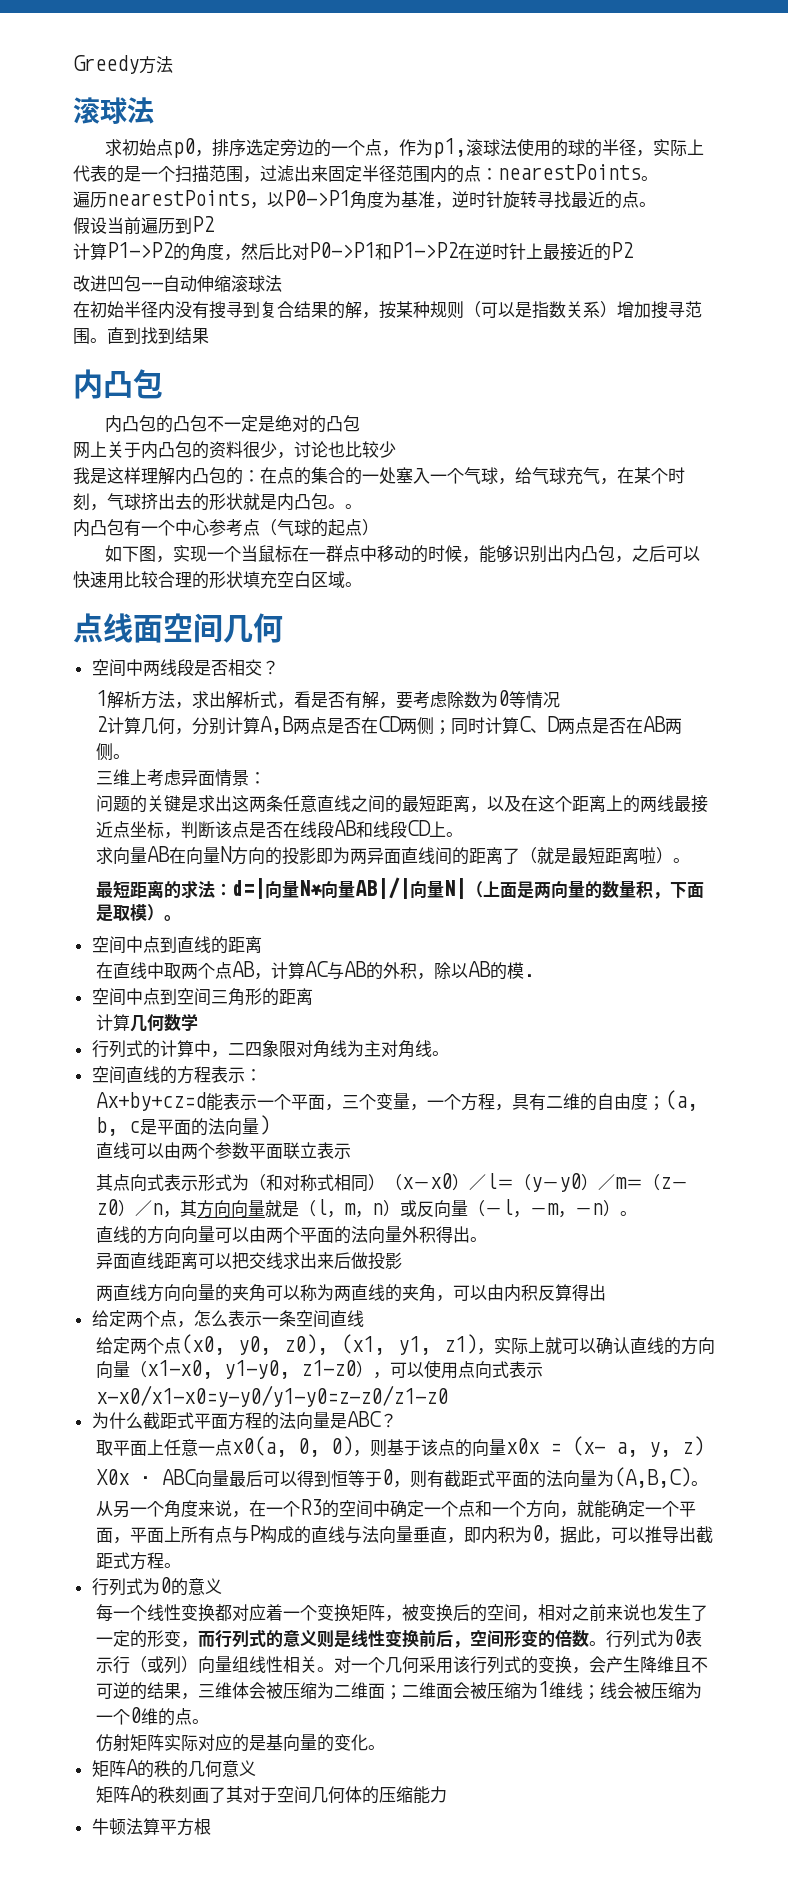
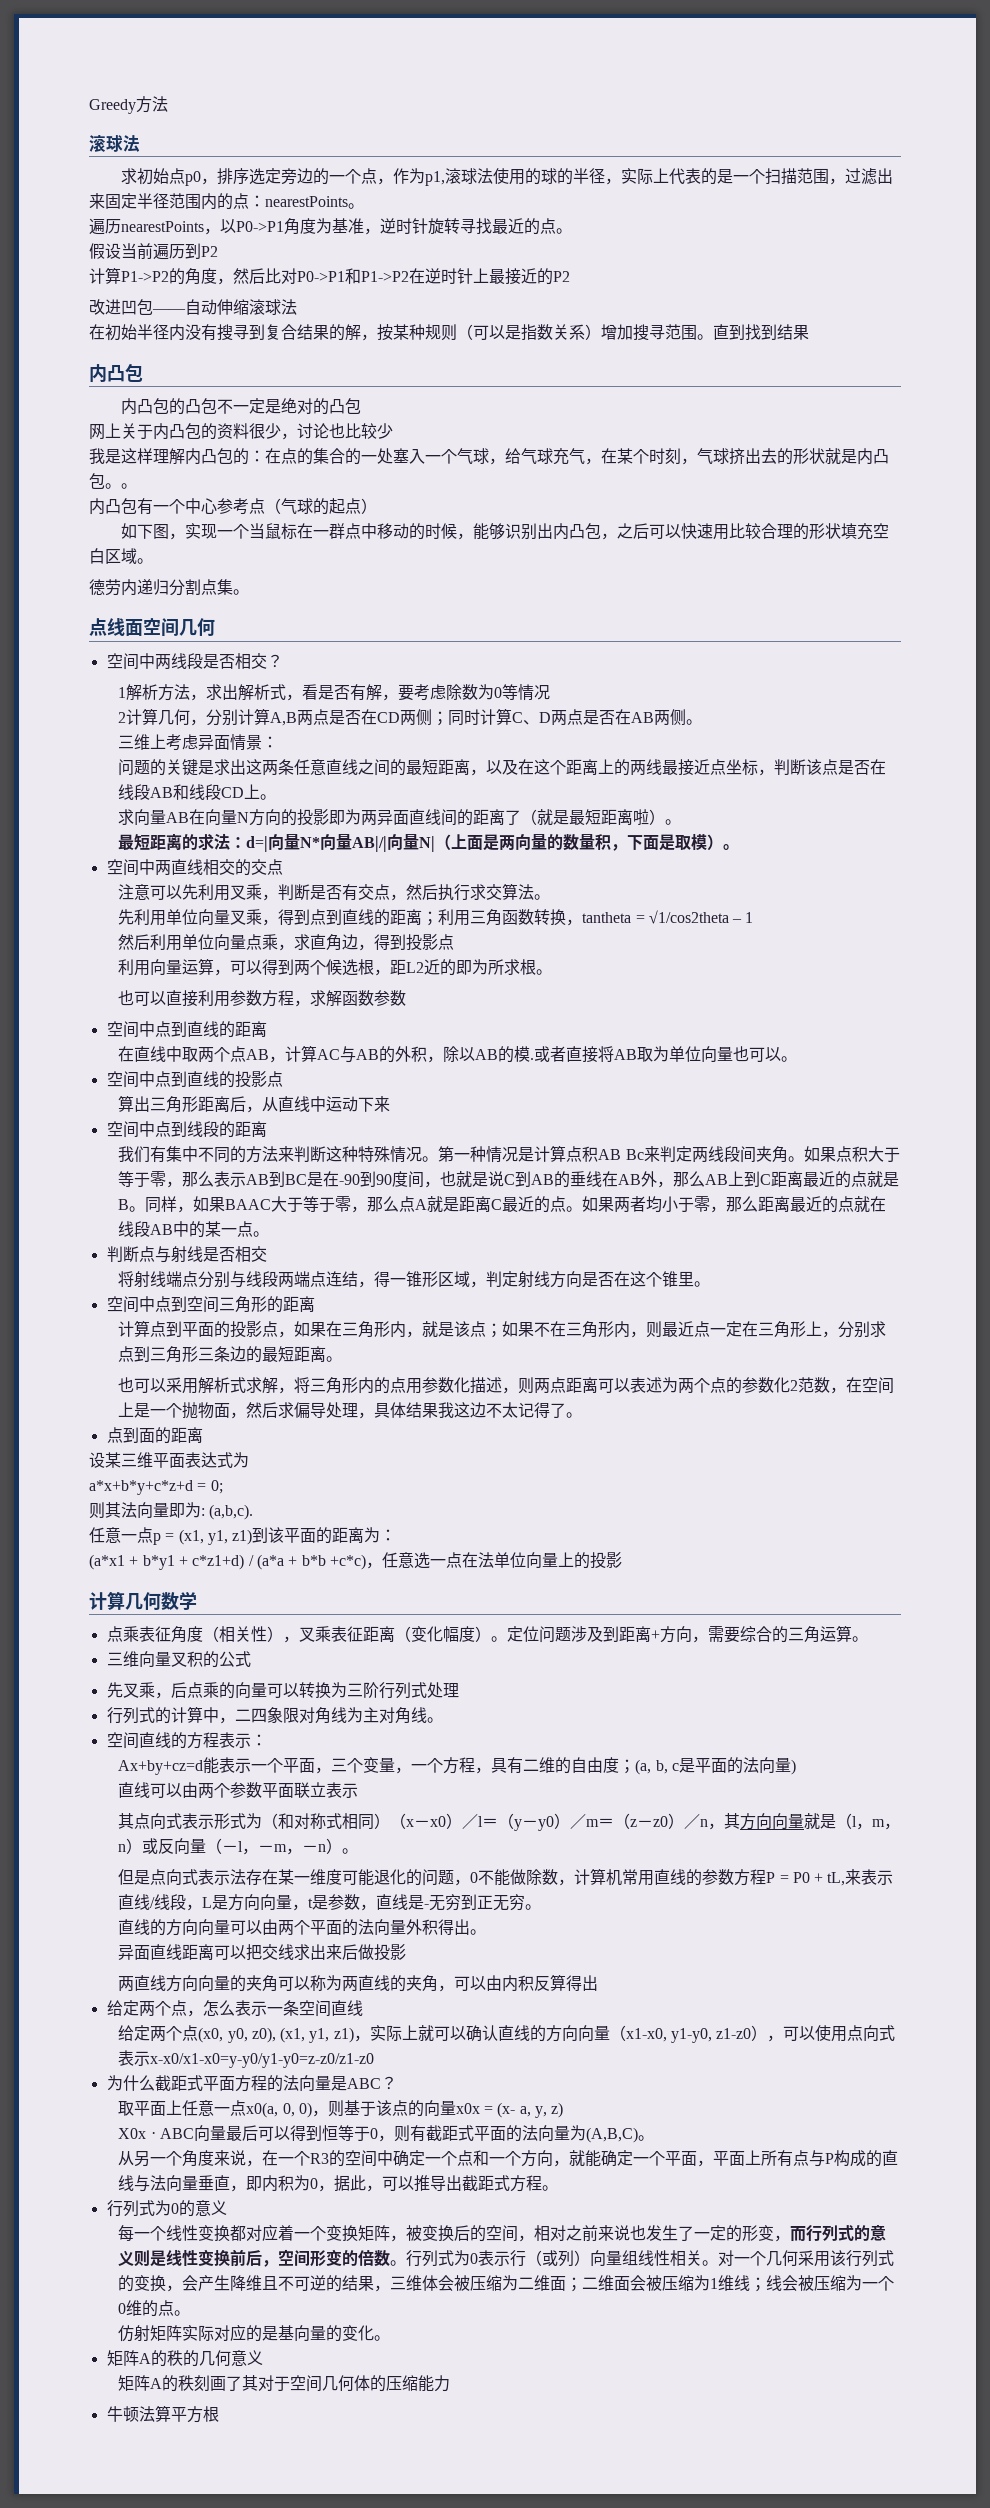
+ 德劳内递归分割点集。
+ 空间中两直线相交的交点
+ 注意可以先利用叉乘，判断是否有交点，然后执行求交算法。
+ 先利用单位向量叉乘，得到点到直线的距离；利用三角函数转换，tantheta = √1/cos2theta – 1
+ 然后利用单位向量点乘，求直角边，得到投影点
+ 利用向量运算，可以得到两个候选根，距L2近的即为所求根。
+ 也可以直接利用参数方程，求解函数参数
+ 或者直接将AB取为单位向量也可以。
+ 空间中点到直线的投影点
+ 算出三角形距离后，从直线中运动下来
+ 空间中点到线段的距离
+ 我们有集中不同的方法来判断这种特殊情况。第一种情况是计算点积AB Bc来判定两线段间夹角。如果点积大于等于零，那么表示AB到BC是在-90到90度间，也就是说C到AB的垂线在AB外，那么AB上到C距离最近的点就是B。同样，如果BAAC大于等于零，那么点A就是距离C最近的点。如果两者均小于零，那么距离最近的点就在线段AB中的某一点。
+ 判断点与射线是否相交
+ 将射线端点分别与线段两端点连结，得一锥形区域，判定射线方向是否在这个锥里。
+ 计算点到平面的投影点，如果在三角形内，就是该点；如果不在三角形内，则最近点一定在三角形上，分别求点到三角形三条边的最短距离。
+ 也可以采用解析式求解，将三角形内的点用参数化描述，则两点距离可以表述为两个点的参数化2范数，在空间上是一个抛物面，然后求偏导处理，具体结果我这边不太记得了。
+ 点到面的距离
+ 设某三维平面表达式为
+ a*x+b*y+c*z+d = 0;
+ 则其法向量即为: (a,b,c).
+ 任意一点p = (x1, y1, z1)到该平面的距离为：
+ (a*x1 + b*y1 + c*z1+d) / (a*a + b*b +c*c)，任意选一点在法单位向量上的投影
  计算几何数学
+ 点乘表征角度（相关性），叉乘表征距离（变化幅度）。定位问题涉及到距离+方向，需要综合的三角运算。
+ 三维向量叉积的公式
+ 先叉乘，后点乘的向量可以转换为三阶行列式处理
+ 但是点向式表示法存在某一维度可能退化的问题，0不能做除数，计算机常用直线的参数方程P = P0 + tL,来表示直线/线段，L是方向向量，t是参数，直线是-无穷到正无穷。

